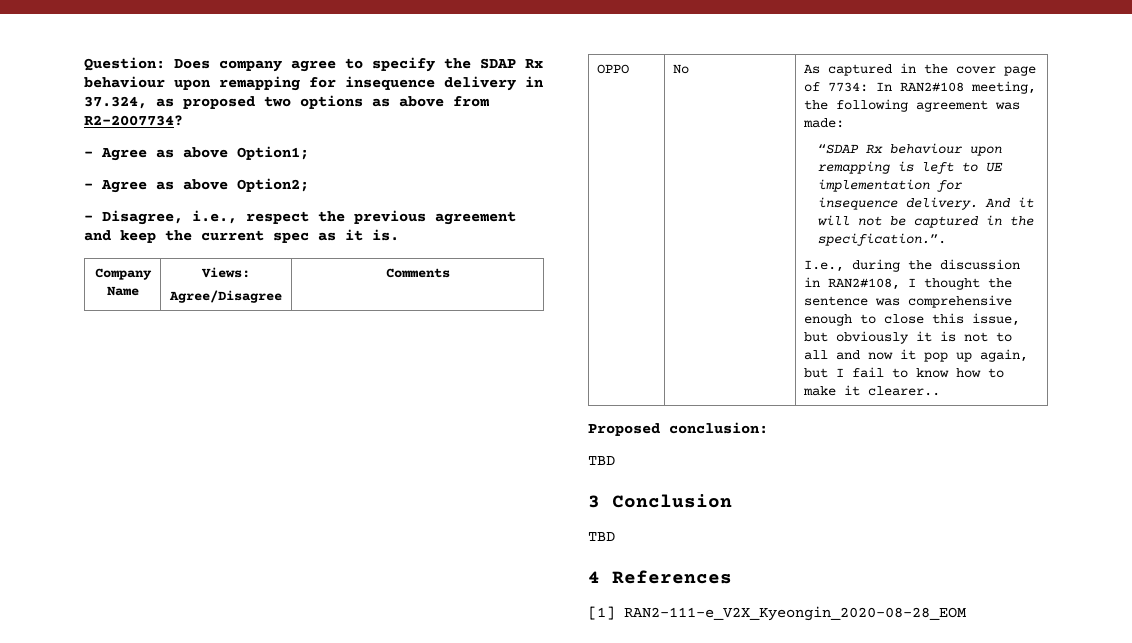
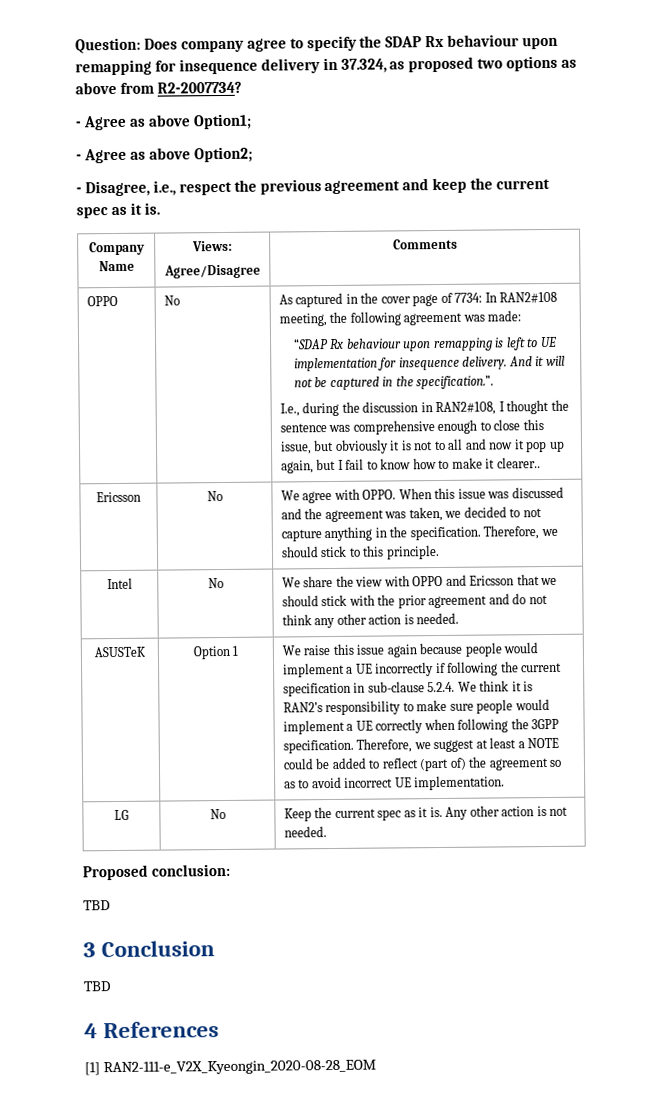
+ Ericsson | No | We agree with OPPO. When this issue was discussed and the agreement was taken, we decided to not capture anything in the specification. Therefore, we should stick to this principle.
+ Intel | No | We share the view with OPPO and Ericsson that we should stick with the prior agreement and do not think any other action is needed.
+ ASUSTeK | Option 1 | We raise this issue again because people would implement a UE incorrectly if following the current specification in sub-clause 5.2.4. We think it is RAN2’s responsibility to make sure people would implement a UE correctly when following the 3GPP specification. Therefore, we suggest at least a NOTE could be added to reflect (part of) the agreement so as to avoid incorrect UE implementation.
+ LG | No | Keep the current spec as it is. Any other action is not needed.

